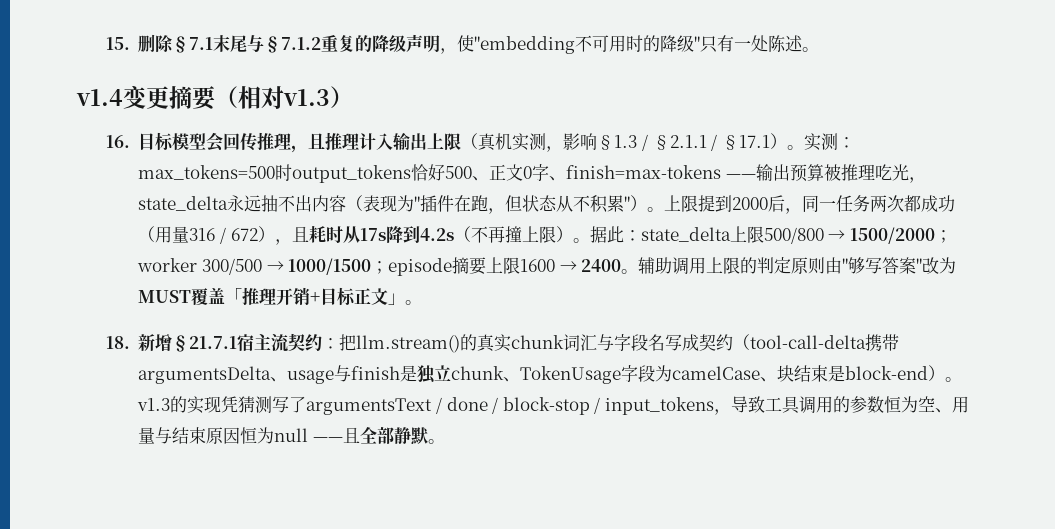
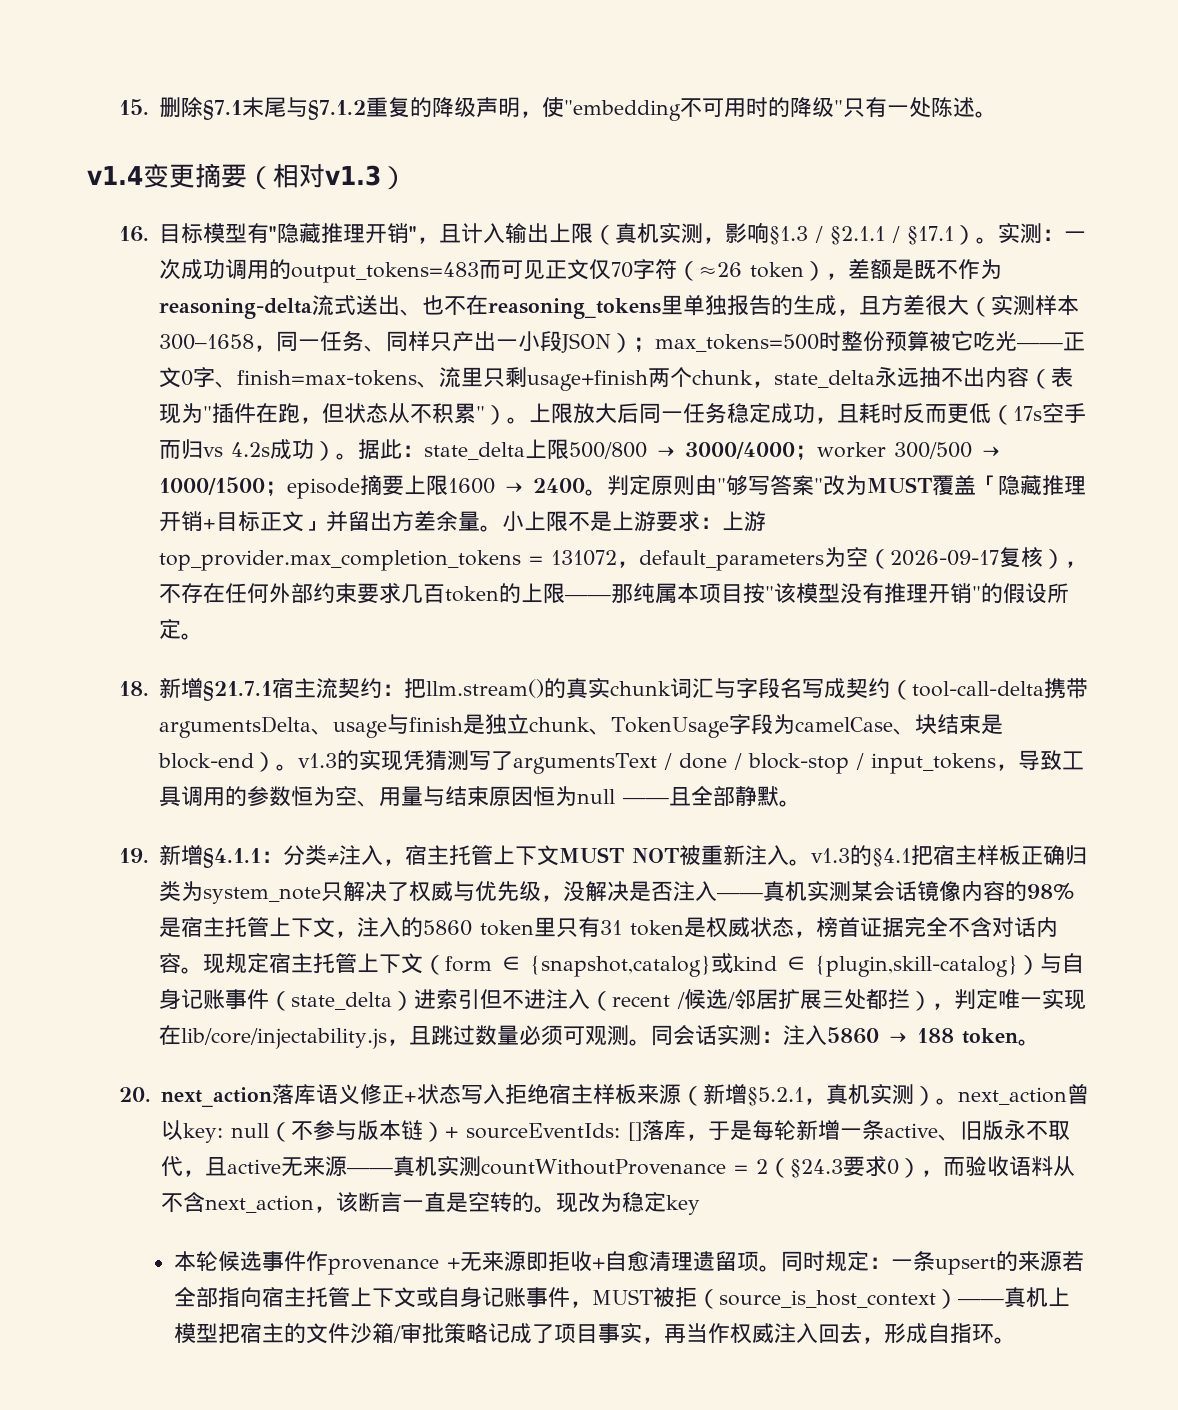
- 16.目标模型会回传推理，且推理计入输出上限（真机实测，影响§1.3 / §2.1.1 / §17.1）。
+ 16.目标模型有"隐藏推理开销"，且计入输出上限（真机实测，影响§1.3 / §2.1.1 / §17.1）。
- 实测：max_tokens=500时output_tokens恰好500、正文0字、finish=max-tokens ——输出预算被推理吃光，state_delta永远抽不出内容（表现为"插件在跑，但状态从不积累"）。
+ 实测：一次成功调用的output_tokens=483而可见正文仅70字符（≈26 token），差额是既不作为reasoning-delta流式送出、也不在reasoning_tokens里单独报告的生成，且方差很大（实测样本300–1658，同一任务、同样只产出一小段JSON）；max_tokens=500时整份预算被它吃光——正文0字、finish=max-tokens、流里只剩usage+finish两个chunk，state_delta永远抽不出内容（表现为"插件在跑，但状态从不积累"）。
- 上限提到2000后，同一任务两次都成功（用量316 / 672），且耗时从17s降到4.2s（不再撞上限）。
+ 上限放大后同一任务稳定成功，且耗时反而更低（17s空手而归vs 4.2s成功）。
- 据此：state_delta上限500/800 → 1500/2000；worker 300/500 → 1000/1500；episode摘要上限1600 → 2400。
+ 据此：state_delta上限500/800 → 3000/4000；worker 300/500 → 1000/1500；episode摘要上限1600 → 2400。
- 辅助调用上限的判定原则由"够写答案"改为MUST覆盖「推理开销+目标正文」。
+ 判定原则由"够写答案"改为MUST覆盖「隐藏推理开销+目标正文」并留出方差余量。小上限不是上游要求：上游top_provider.max_completion_tokens = 131072，default_parameters为空（2026-09-17复核），不存在任何外部约束要求几百token的上限——那纯属本项目按"该模型没有推理开销"的假设所定。
+ 19.新增§4.1.1：分类≠注入，宿主托管上下文MUST NOT被重新注入。v1.3的§4.1把宿主样板正确归类为system_note只解决了权威与优先级，没解决是否注入——真机实测某会话镜像内容的98%是宿主托管上下文，注入的5860 token里只有31 token是权威状态，榜首证据完全不含对话内容。现规定宿主托管上下文（form ∈ {snapshot,catalog}或kind ∈ {plugin,skill-catalog}）与自身记账事件（state_delta）进索引但不进注入（recent /候选/邻居扩展三处都拦），判定唯一实现在lib/core/injectability.js，且跳过数量必须可观测。同会话实测：注入5860 → 188 token。
+ 20. next_action落库语义修正+状态写入拒绝宿主样板来源（新增§5.2.1，真机实测）。next_action曾以key: null（不参与版本链）+ sourceEventIds: []落库，于是每轮新增一条active、旧版永不取代，且active无来源——真机实测countWithoutProvenance = 2（§24.3要求0），而验收语料从不含next_action，该断言一直是空转的。现改为稳定key
+ 本轮候选事件作provenance +无来源即拒收+自愈清理遗留项。同时规定：一条upsert的来源若全部指向宿主托管上下文或自身记账事件，MUST被拒（source_is_host_context）——真机上模型把宿主的文件沙箱/审批策略记成了项目事实，再当作权威注入回去，形成自指环。

